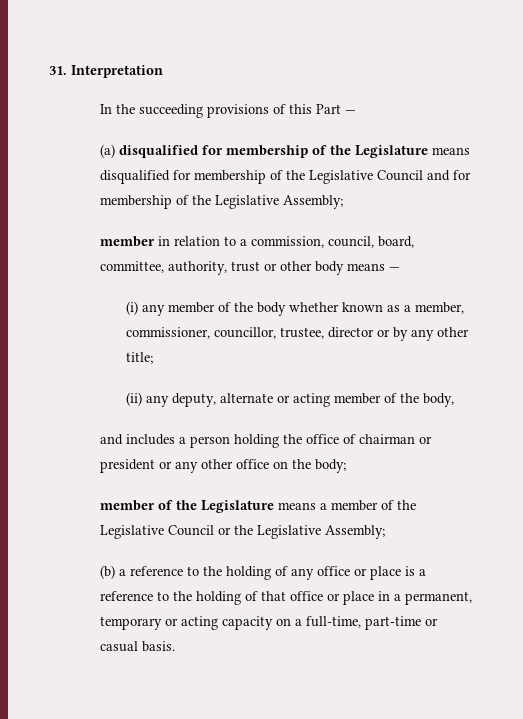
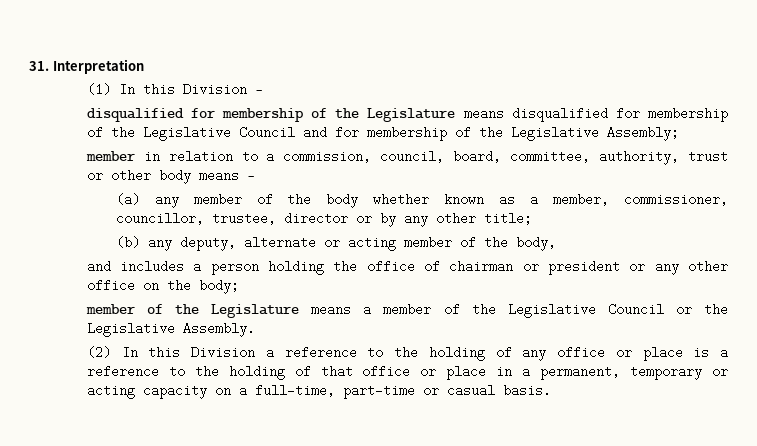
- In the succeeding provisions of this Part —
- (a) disqualified for membership of the Legislature means disqualified for membership of the Legislative Council and for membership of the Legislative Assembly;
+ (1) In this Division —
+ disqualified for membership of the Legislature means disqualified for membership of the Legislative Council and for membership of the Legislative Assembly;
- (i) any member of the body whether known as a member, commissioner, councillor, trustee, director or by any other title;
+ (a) any member of the body whether known as a member, commissioner, councillor, trustee, director or by any other title;
- (ii) any deputy, alternate or acting member of the body,
+ (b) any deputy, alternate or acting member of the body,
- member of the Legislature means a member of the Legislative Council or the Legislative Assembly;
- (b) a reference to the holding of any office or place is a reference to the holding of that office or place in a permanent, temporary or acting capacity on a full-time, part-time or casual basis.
+ member of the Legislature means a member of the Legislative Council or the Legislative Assembly.
+ (2) In this Division a reference to the holding of any office or place is a reference to the holding of that office or place in a permanent, temporary or acting capacity on a full-time, part-time or casual basis.

